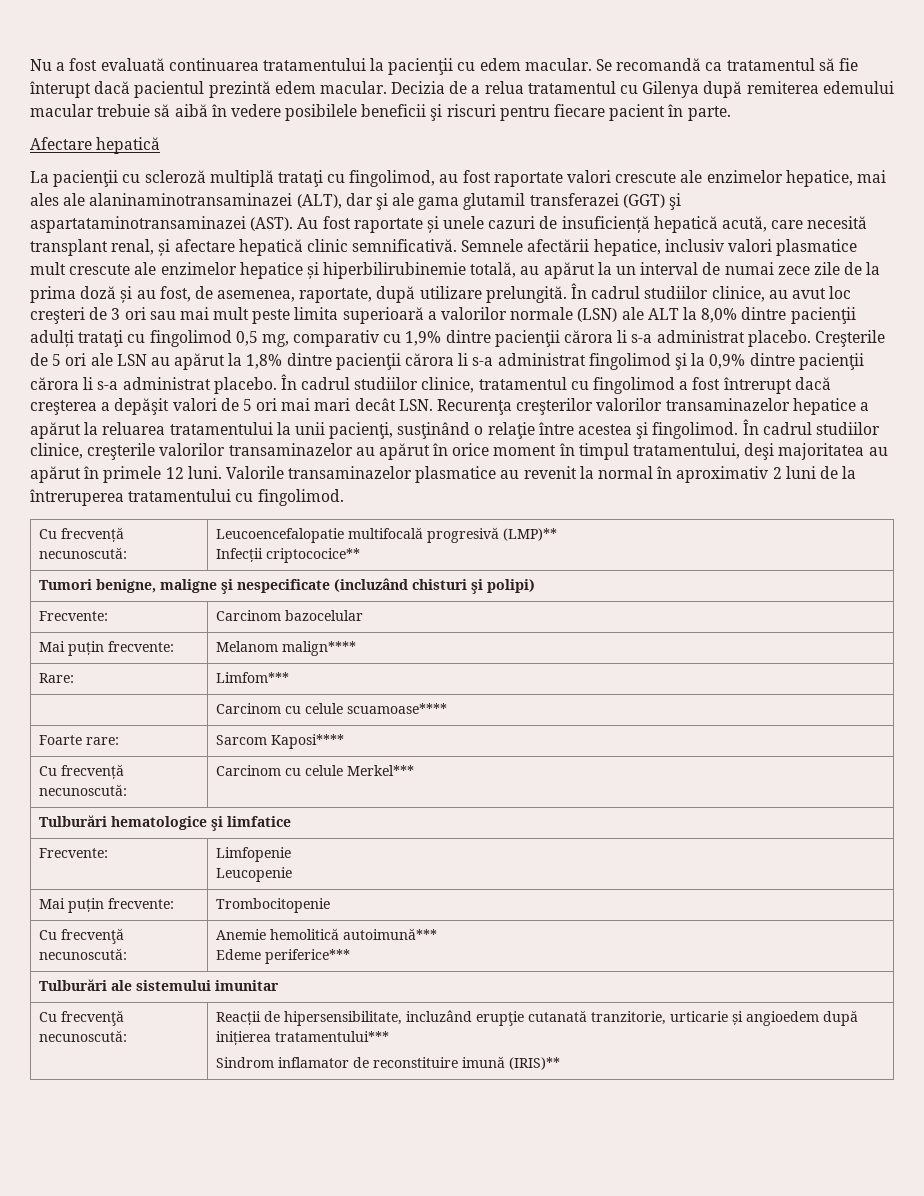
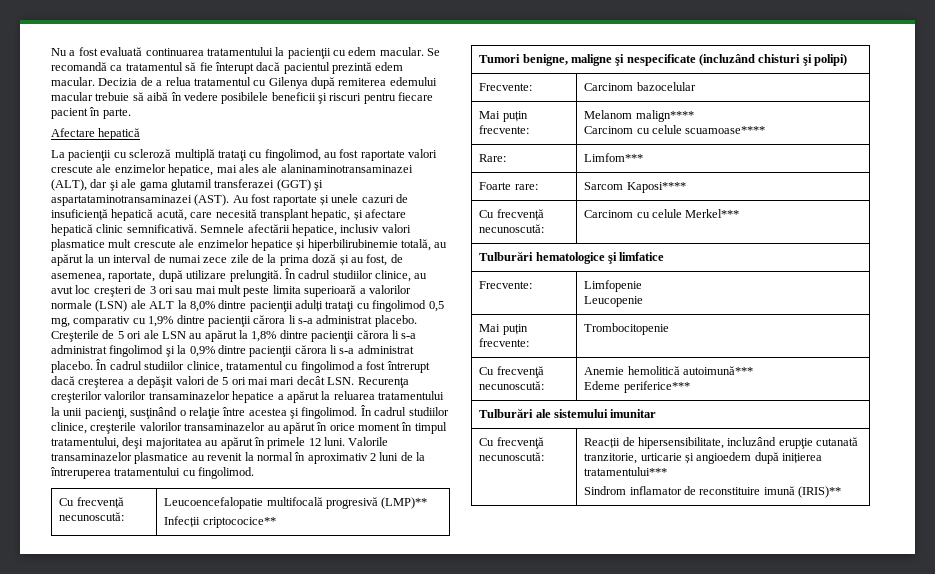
- Au fost raportate și unele cazuri de insuficiență hepatică acută, care necesită transplant renal, și afectare hepatică clinic semnificativă.
+ Au fost raportate și unele cazuri de insuficiență hepatică acută, care necesită transplant hepatic, și afectare hepatică clinic semnificativă.
  Mai puțin frecvente: | Melanom malign****
+ Carcinom cu celule scuamoase****
  Rare: | Limfom***
- | Carcinom cu celule scuamoase****

